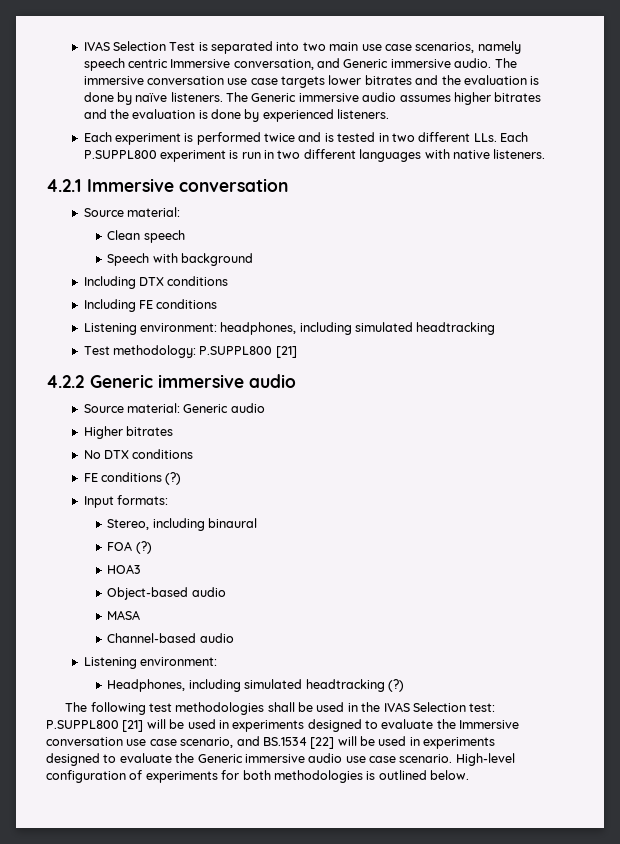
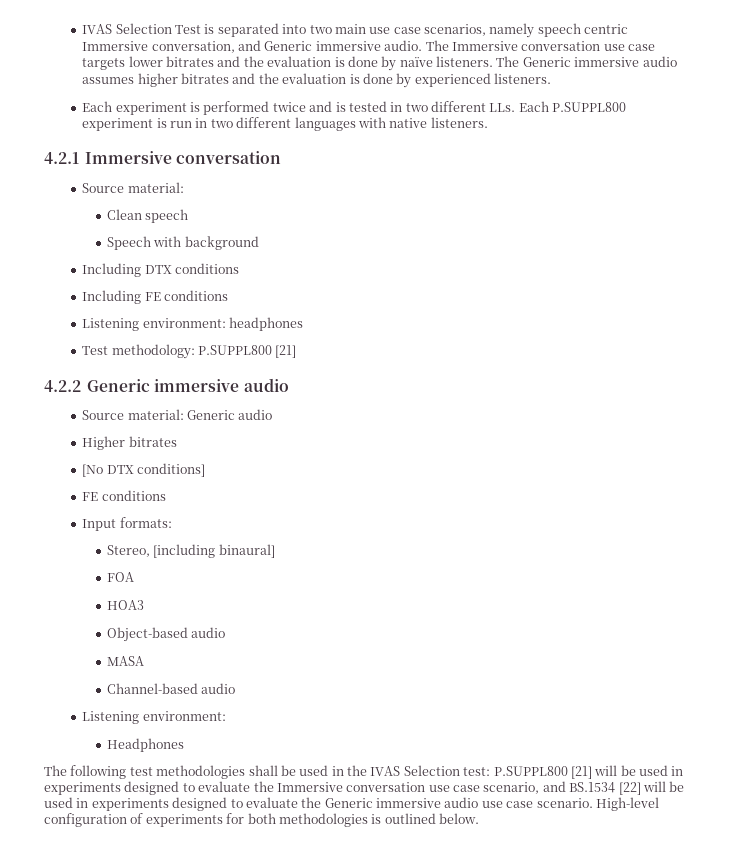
- The immersive conversation use case targets lower bitrates and the evaluation is done by naïve listeners.
+ The Immersive conversation use case targets lower bitrates and the evaluation is done by naïve listeners.
- Listening environment: headphones, including simulated headtracking
+ Listening environment: headphones
- No DTX conditions
- FE conditions (?)
+ [No DTX conditions]
+ FE conditions
- Stereo, including binaural
+ Stereo, [including binaural]
- FOA (?)
+ FOA
- Headphones, including simulated headtracking (?)
+ Headphones

